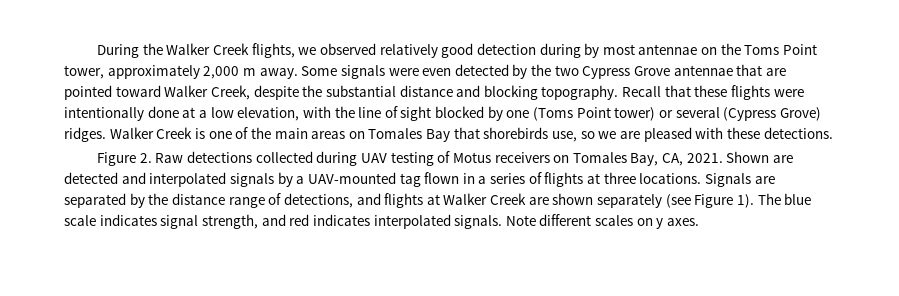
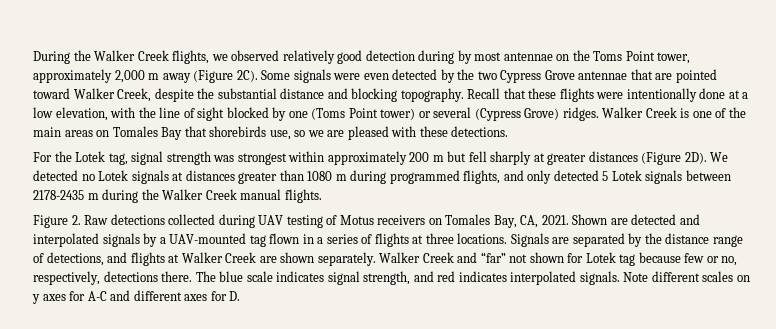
- During the Walker Creek flights, we observed relatively good detection during by most antennae on the Toms Point tower, approximately 2,000 m away.
+ During the Walker Creek flights, we observed relatively good detection during by most antennae on the Toms Point tower, approximately 2,000 m away (Figure 2C).
+ For the Lotek tag, signal strength was strongest within approximately 200 m but fell sharply at greater distances (Figure 2D). We detected no Lotek signals at distances greater than 1080 m during programmed flights, and only detected 5 Lotek signals between 2178-2435 m during the Walker Creek manual flights.
- Signals are separated by the distance range of detections, and flights at Walker Creek are shown separately (see Figure 1).
+ Signals are separated by the distance range of detections, and flights at Walker Creek are shown separately. Walker Creek and “far” not shown for Lotek tag because few or no, respectively, detections there.
- Note different scales on y axes.
+ Note different scales on y axes for A-C and different axes for D.

